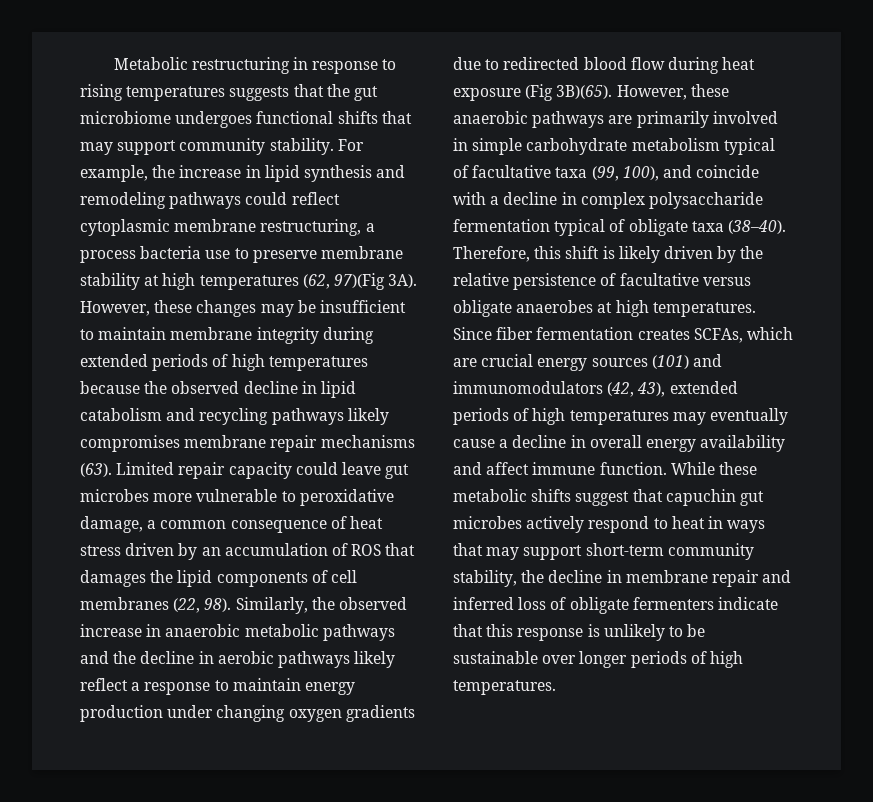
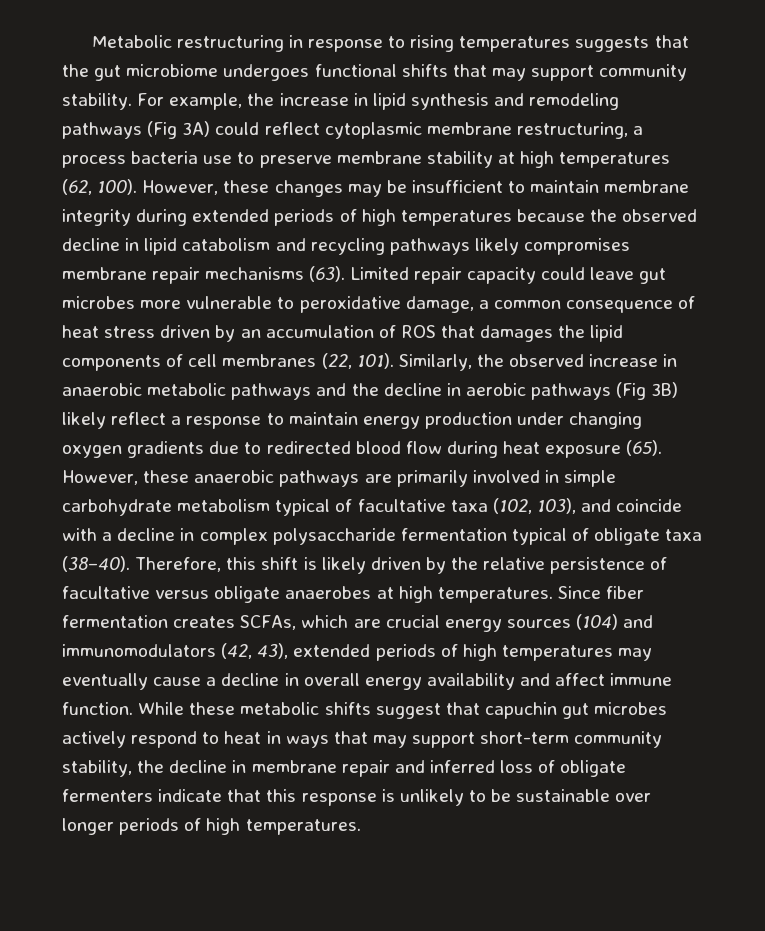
- For example, the increase in lipid synthesis and remodeling pathways could reflect cytoplasmic membrane restructuring, a process bacteria use to preserve membrane stability at high temperatures (62, 97)(Fig 3A).
+ For example, the increase in lipid synthesis and remodeling pathways (Fig 3A) could reflect cytoplasmic membrane restructuring, a process bacteria use to preserve membrane stability at high temperatures (62, 100).
- Limited repair capacity could leave gut microbes more vulnerable to peroxidative damage, a common consequence of heat stress driven by an accumulation of ROS that damages the lipid components of cell membranes (22, 98).
+ Limited repair capacity could leave gut microbes more vulnerable to peroxidative damage, a common consequence of heat stress driven by an accumulation of ROS that damages the lipid components of cell membranes (22, 101).
- Similarly, the observed increase in anaerobic metabolic pathways and the decline in aerobic pathways likely reflect a response to maintain energy production under changing oxygen gradients due to redirected blood flow during heat exposure (Fig 3B)(65).
+ Similarly, the observed increase in anaerobic metabolic pathways and the decline in aerobic pathways (Fig 3B) likely reflect a response to maintain energy production under changing oxygen gradients due to redirected blood flow during heat exposure (65).
- However, these anaerobic pathways are primarily involved in simple carbohydrate metabolism typical of facultative taxa (99, 100), and coincide with a decline in complex polysaccharide fermentation typical of obligate taxa (38–40).
+ However, these anaerobic pathways are primarily involved in simple carbohydrate metabolism typical of facultative taxa (102, 103), and coincide with a decline in complex polysaccharide fermentation typical of obligate taxa (38–40).
- Since fiber fermentation creates SCFAs, which are crucial energy sources (101) and immunomodulators (42, 43), extended periods of high temperatures may eventually cause a decline in overall energy availability and affect immune function.
+ Since fiber fermentation creates SCFAs, which are crucial energy sources (104) and immunomodulators (42, 43), extended periods of high temperatures may eventually cause a decline in overall energy availability and affect immune function.

